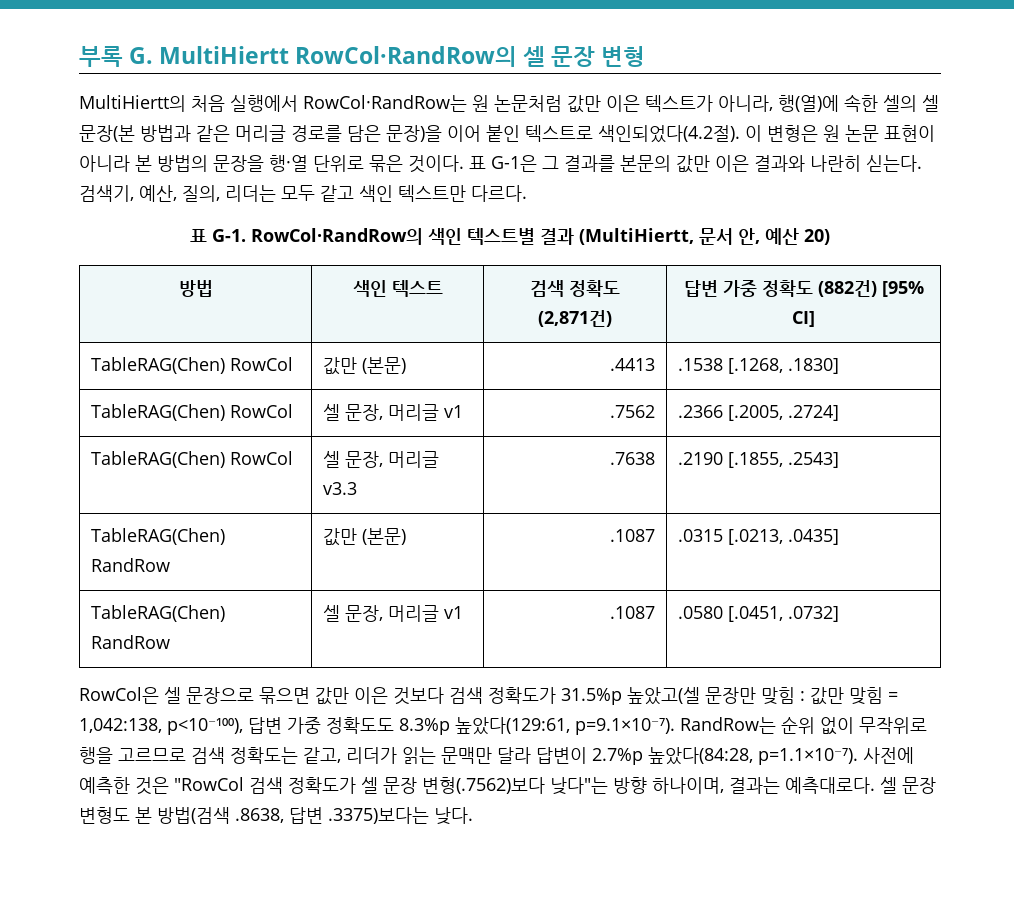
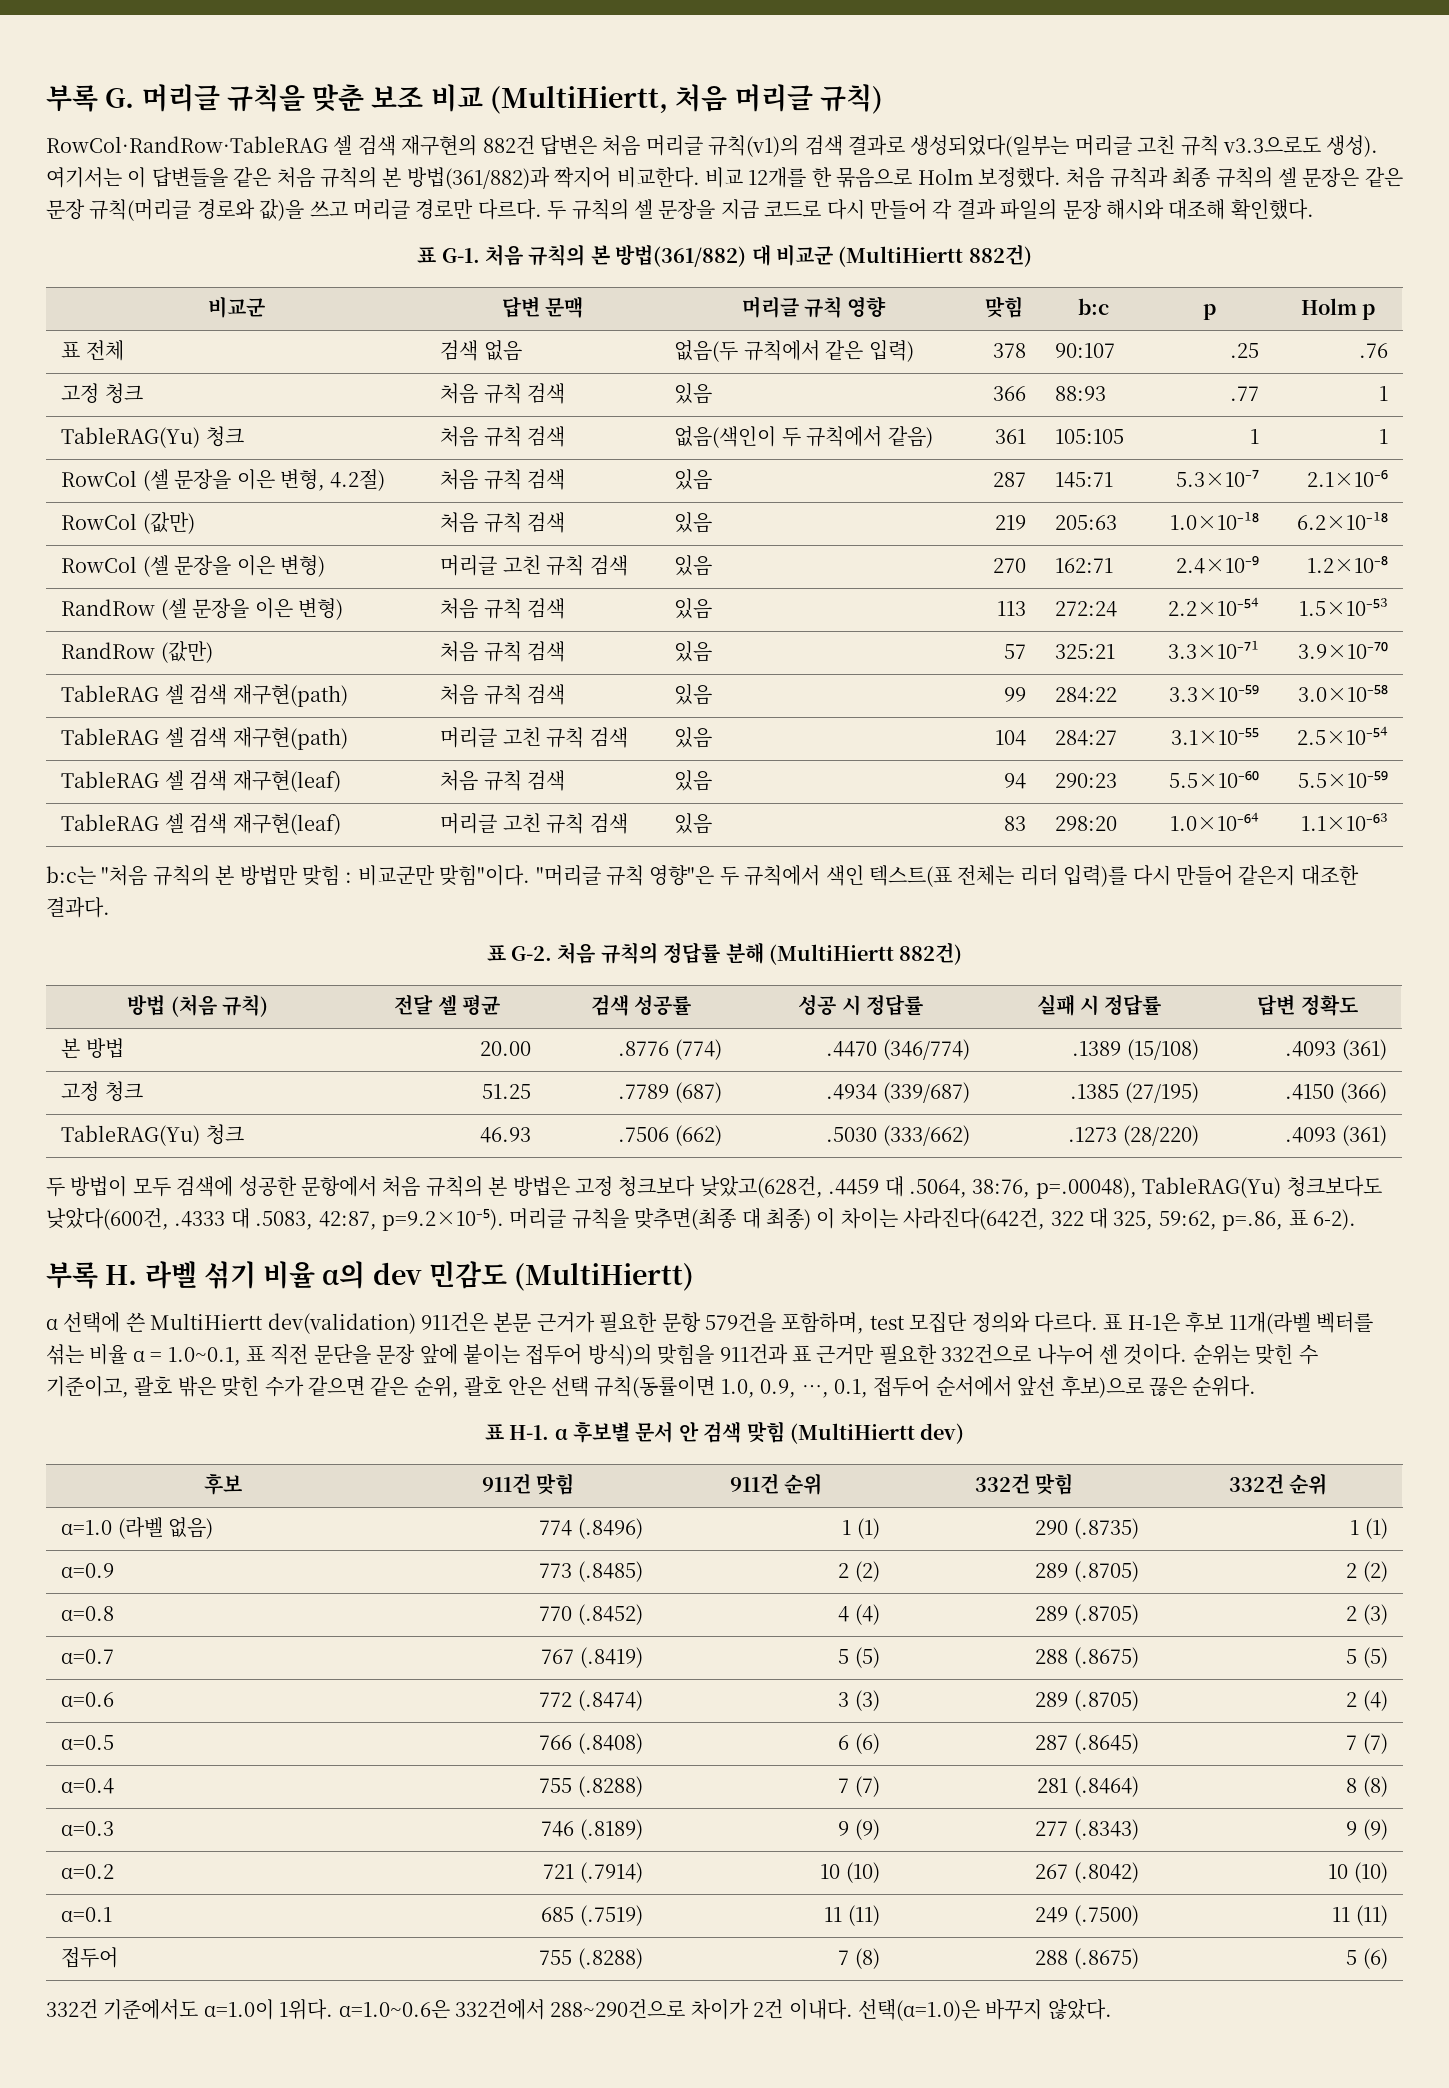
- 부록 G. MultiHiertt RowCol·RandRow의 셀 문장 변형
- MultiHiertt의 처음 실행에서 RowCol·RandRow는 원 논문처럼 값만 이은 텍스트가 아니라, 행(열)에 속한 셀의 셀 문장(본 방법과 같은 머리글 경로를 담은 문장)을 이어 붙인 텍스트로 색인되었다(4.2절). 이 변형은 원 논문 표현이 아니라 본 방법의 문장을 행·열 단위로 묶은 것이다. 표 G-1은 그 결과를 본문의 값만 이은 결과와 나란히 싣는다. 검색기, 예산, 질의, 리더는 모두 같고 색인 텍스트만 다르다.
- 표 G-1. RowCol·RandRow의 색인 텍스트별 결과 (MultiHiertt, 문서 안, 예산 20)
- 방법 | 색인 텍스트 | 검색 정확도 (2,871건) | 답변 가중 정확도 (882건) [95% CI]
- TableRAG(Chen) RowCol | 값만 (본문) | .4413 | .1538 [.1268, .1830]
- TableRAG(Chen) RowCol | 셀 문장, 머리글 v1 | .7562 | .2366 [.2005, .2724]
- TableRAG(Chen) RowCol | 셀 문장, 머리글 v3.3 | .7638 | .2190 [.1855, .2543]
- TableRAG(Chen) RandRow | 값만 (본문) | .1087 | .0315 [.0213, .0435]
- TableRAG(Chen) RandRow | 셀 문장, 머리글 v1 | .1087 | .0580 [.0451, .0732]
- RowCol은 셀 문장으로 묶으면 값만 이은 것보다 검색 정확도가 31.5%p 높았고(셀 문장만 맞힘 : 값만 맞힘 = 1,042:138, p<10⁻¹⁰⁰), 답변 가중 정확도도 8.3%p 높았다(129:61, p=9.1×10⁻⁷). RandRow는 순위 없이 무작위로 행을 고르므로 검색 정확도는 같고, 리더가 읽는 문맥만 달라 답변이 2.7%p 높았다(84:28, p=1.1×10⁻⁷). 사전에 예측한 것은 "RowCol 검색 정확도가 셀 문장 변형(.7562)보다 낮다"는 방향 하나이며, 결과는 예측대로다. 셀 문장 변형도 본 방법(검색 .8638, 답변 .3375)보다는 낮다.
+ 부록 G. 머리글 규칙을 맞춘 보조 비교 (MultiHiertt, 처음 머리글 규칙)
+ RowCol·RandRow·TableRAG 셀 검색 재구현의 882건 답변은 처음 머리글 규칙(v1)의 검색 결과로 생성되었다(일부는 머리글 고친 규칙 v3.3으로도 생성). 여기서는 이 답변들을 같은 처음 규칙의 본 방법(361/882)과 짝지어 비교한다. 비교 12개를 한 묶음으로 Holm 보정했다. 처음 규칙과 최종 규칙의 셀 문장은 같은 문장 규칙(머리글 경로와 값)을 쓰고 머리글 경로만 다르다. 두 규칙의 셀 문장을 지금 코드로 다시 만들어 각 결과 파일의 문장 해시와 대조해 확인했다.
+ 표 G-1. 처음 규칙의 본 방법(361/882) 대 비교군 (MultiHiertt 882건)
+ 비교군 | 답변 문맥 | 머리글 규칙 영향 | 맞힘 | b:c | p | Holm p
+ 표 전체 | 검색 없음 | 없음(두 규칙에서 같은 입력) | 378 | 90:107 | .25 | .76
+ 고정 청크 | 처음 규칙 검색 | 있음 | 366 | 88:93 | .77 | 1
+ TableRAG(Yu) 청크 | 처음 규칙 검색 | 없음(색인이 두 규칙에서 같음) | 361 | 105:105 | 1 | 1
+ RowCol (셀 문장을 이은 변형, 4.2절) | 처음 규칙 검색 | 있음 | 287 | 145:71 | 5.3×10⁻⁷ | 2.1×10⁻⁶
+ RowCol (값만) | 처음 규칙 검색 | 있음 | 219 | 205:63 | 1.0×10⁻¹⁸ | 6.2×10⁻¹⁸
+ RowCol (셀 문장을 이은 변형) | 머리글 고친 규칙 검색 | 있음 | 270 | 162:71 | 2.4×10⁻⁹ | 1.2×10⁻⁸
+ RandRow (셀 문장을 이은 변형) | 처음 규칙 검색 | 있음 | 113 | 272:24 | 2.2×10⁻⁵⁴ | 1.5×10⁻⁵³
+ RandRow (값만) | 처음 규칙 검색 | 있음 | 57 | 325:21 | 3.3×10⁻⁷¹ | 3.9×10⁻⁷⁰
+ TableRAG 셀 검색 재구현(path) | 처음 규칙 검색 | 있음 | 99 | 284:22 | 3.3×10⁻⁵⁹ | 3.0×10⁻⁵⁸
+ TableRAG 셀 검색 재구현(path) | 머리글 고친 규칙 검색 | 있음 | 104 | 284:27 | 3.1×10⁻⁵⁵ | 2.5×10⁻⁵⁴
+ TableRAG 셀 검색 재구현(leaf) | 처음 규칙 검색 | 있음 | 94 | 290:23 | 5.5×10⁻⁶⁰ | 5.5×10⁻⁵⁹
+ TableRAG 셀 검색 재구현(leaf) | 머리글 고친 규칙 검색 | 있음 | 83 | 298:20 | 1.0×10⁻⁶⁴ | 1.1×10⁻⁶³
+ b:c는 "처음 규칙의 본 방법만 맞힘 : 비교군만 맞힘"이다. "머리글 규칙 영향"은 두 규칙에서 색인 텍스트(표 전체는 리더 입력)를 다시 만들어 같은지 대조한 결과다.
+ 표 G-2. 처음 규칙의 정답률 분해 (MultiHiertt 882건)
+ 방법 (처음 규칙) | 전달 셀 평균 | 검색 성공률 | 성공 시 정답률 | 실패 시 정답률 | 답변 정확도
+ 본 방법 | 20.00 | .8776 (774) | .4470 (346/774) | .1389 (15/108) | .4093 (361)
+ 고정 청크 | 51.25 | .7789 (687) | .4934 (339/687) | .1385 (27/195) | .4150 (366)
+ TableRAG(Yu) 청크 | 46.93 | .7506 (662) | .5030 (333/662) | .1273 (28/220) | .4093 (361)
+ 두 방법이 모두 검색에 성공한 문항에서 처음 규칙의 본 방법은 고정 청크보다 낮았고(628건, .4459 대 .5064, 38:76, p=.00048), TableRAG(Yu) 청크보다도 낮았다(600건, .4333 대 .5083, 42:87, p=9.2×10⁻⁵). 머리글 규칙을 맞추면(최종 대 최종) 이 차이는 사라진다(642건, 322 대 325, 59:62, p=.86, 표 6-2).
+ 부록 H. 라벨 섞기 비율 α의 dev 민감도 (MultiHiertt)
+ α 선택에 쓴 MultiHiertt dev(validation) 911건은 본문 근거가 필요한 문항 579건을 포함하며, test 모집단 정의와 다르다. 표 H-1은 후보 11개(라벨 벡터를 섞는 비율 α = 1.0~0.1, 표 직전 문단을 문장 앞에 붙이는 접두어 방식)의 맞힘을 911건과 표 근거만 필요한 332건으로 나누어 센 것이다. 순위는 맞힌 수 기준이고, 괄호 밖은 맞힌 수가 같으면 같은 순위, 괄호 안은 선택 규칙(동률이면 1.0, 0.9, …, 0.1, 접두어 순서에서 앞선 후보)으로 끊은 순위다.
+ 표 H-1. α 후보별 문서 안 검색 맞힘 (MultiHiertt dev)
+ 후보 | 911건 맞힘 | 911건 순위 | 332건 맞힘 | 332건 순위
+ α=1.0 (라벨 없음) | 774 (.8496) | 1 (1) | 290 (.8735) | 1 (1)
+ α=0.9 | 773 (.8485) | 2 (2) | 289 (.8705) | 2 (2)
+ α=0.8 | 770 (.8452) | 4 (4) | 289 (.8705) | 2 (3)
+ α=0.7 | 767 (.8419) | 5 (5) | 288 (.8675) | 5 (5)
+ α=0.6 | 772 (.8474) | 3 (3) | 289 (.8705) | 2 (4)
+ α=0.5 | 766 (.8408) | 6 (6) | 287 (.8645) | 7 (7)
+ α=0.4 | 755 (.8288) | 7 (7) | 281 (.8464) | 8 (8)
+ α=0.3 | 746 (.8189) | 9 (9) | 277 (.8343) | 9 (9)
+ α=0.2 | 721 (.7914) | 10 (10) | 267 (.8042) | 10 (10)
+ α=0.1 | 685 (.7519) | 11 (11) | 249 (.7500) | 11 (11)
+ 접두어 | 755 (.8288) | 7 (8) | 288 (.8675) | 5 (6)
+ 332건 기준에서도 α=1.0이 1위다. α=1.0~0.6은 332건에서 288~290건으로 차이가 2건 이내다. 선택(α=1.0)은 바꾸지 않았다.

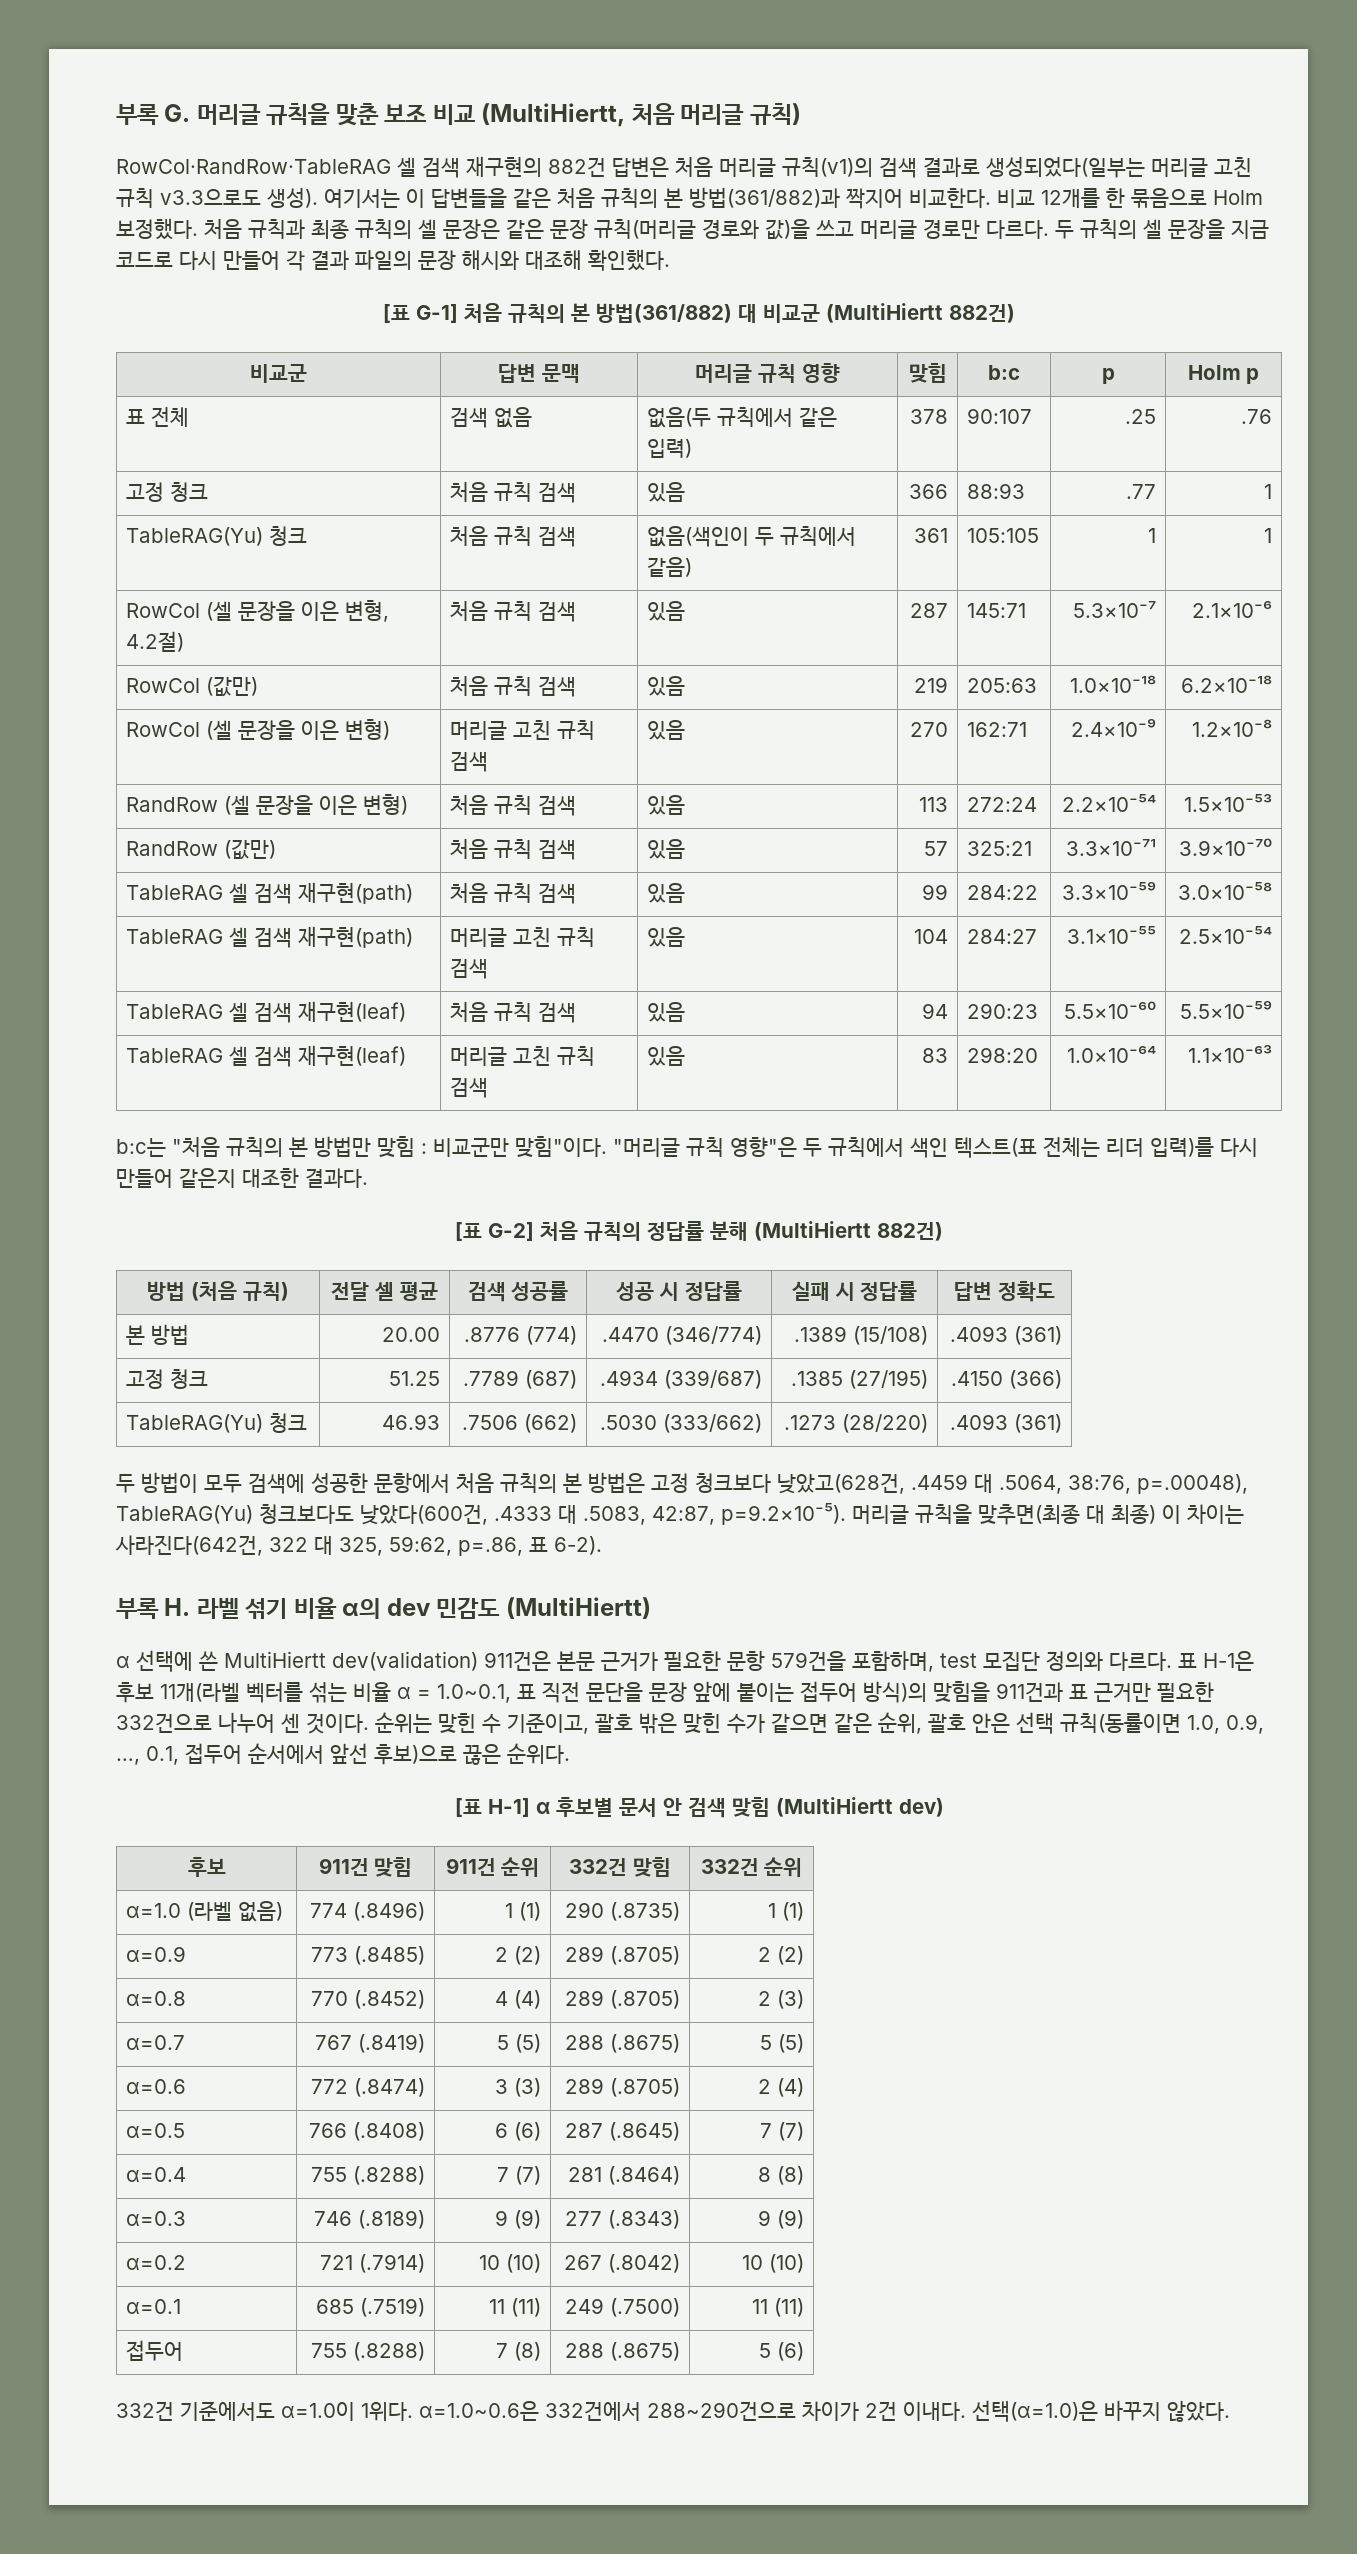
- 표 G-1. 처음 규칙의 본 방법(361/882) 대 비교군 (MultiHiertt 882건)
+ [표 G-1] 처음 규칙의 본 방법(361/882) 대 비교군 (MultiHiertt 882건)
- 표 G-2. 처음 규칙의 정답률 분해 (MultiHiertt 882건)
+ [표 G-2] 처음 규칙의 정답률 분해 (MultiHiertt 882건)
- 표 H-1. α 후보별 문서 안 검색 맞힘 (MultiHiertt dev)
+ [표 H-1] α 후보별 문서 안 검색 맞힘 (MultiHiertt dev)

